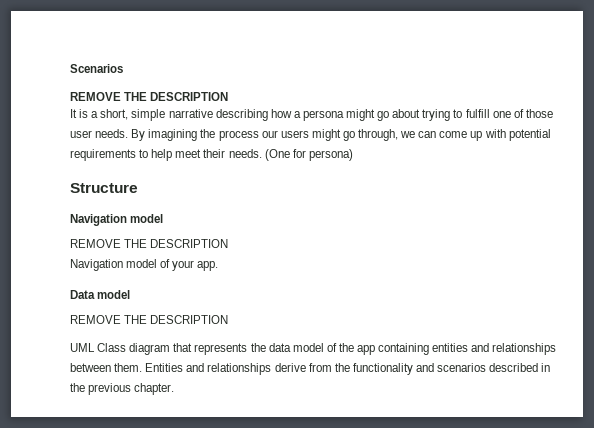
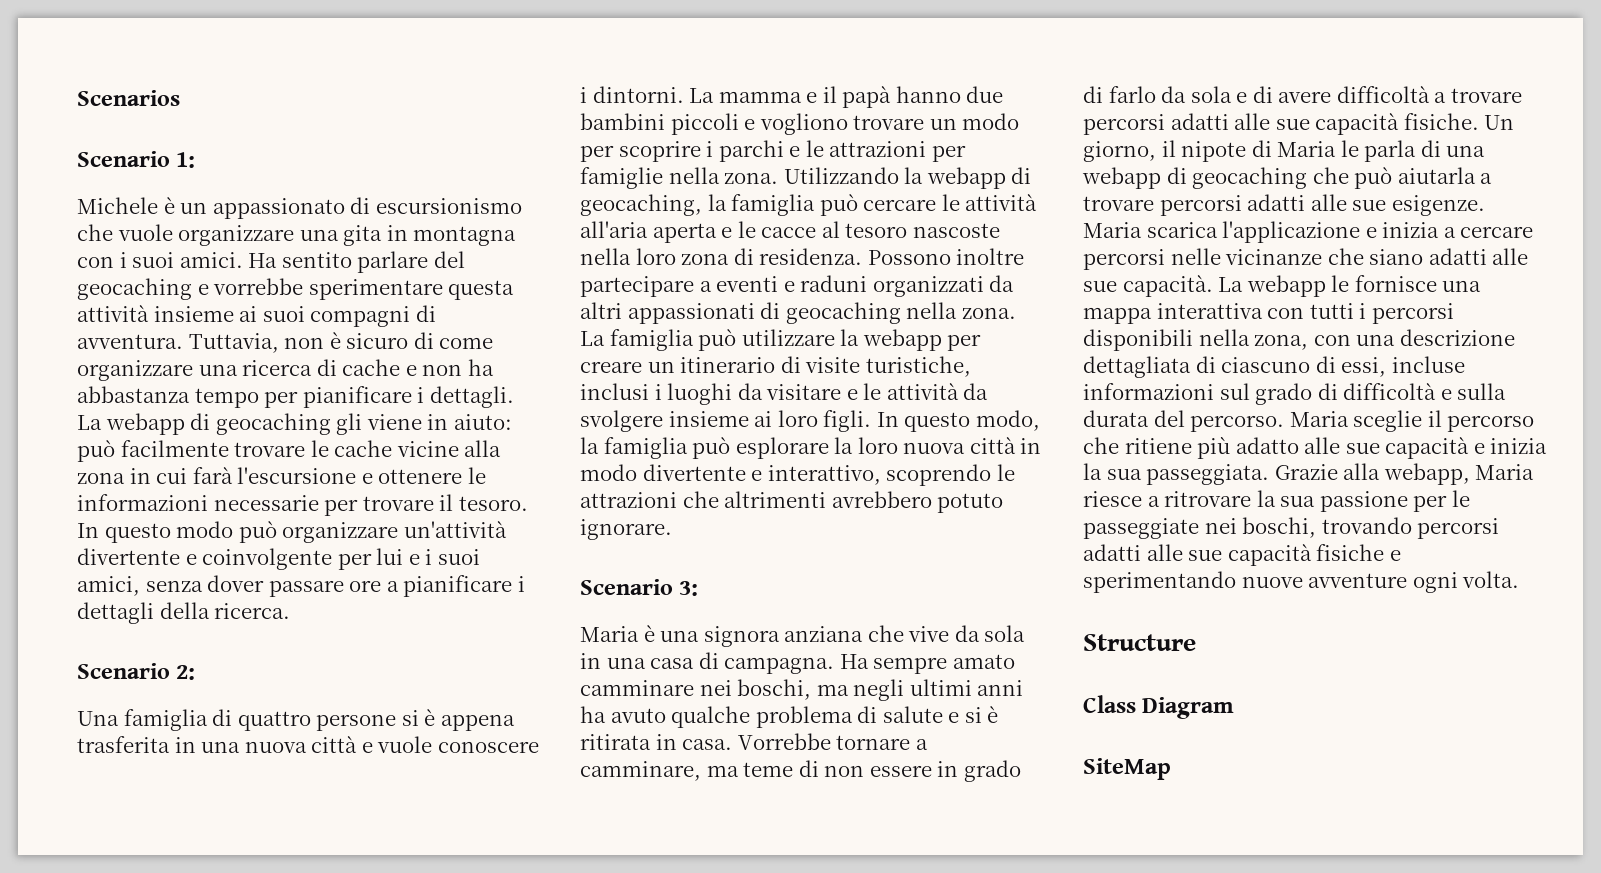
  Scenarios
- REMOVE THE DESCRIPTION
- It is a short, simple narrative describing how a persona might go about trying to fulfill one of those user needs. By imagining the process our users might go through, we can come up with potential requirements to help meet their needs. (One for persona)
+ Scenario 1:
+ Michele è un appassionato di escursionismo che vuole organizzare una gita in montagna con i suoi amici. Ha sentito parlare del geocaching e vorrebbe sperimentare questa attività insieme ai suoi compagni di avventura. Tuttavia, non è sicuro di come organizzare una ricerca di cache e non ha abbastanza tempo per pianificare i dettagli. La webapp di geocaching gli viene in aiuto: può facilmente trovare le cache vicine alla zona in cui farà l'escursione e ottenere le informazioni necessarie per trovare il tesoro. In questo modo può organizzare un'attività divertente e coinvolgente per lui e i suoi amici, senza dover passare ore a pianificare i dettagli della ricerca.
+ Scenario 2:
+ Una famiglia di quattro persone si è appena trasferita in una nuova città e vuole conoscere i dintorni. La mamma e il papà hanno due bambini piccoli e vogliono trovare un modo per scoprire i parchi e le attrazioni per famiglie nella zona. Utilizzando la webapp di geocaching, la famiglia può cercare le attività all'aria aperta e le cacce al tesoro nascoste nella loro zona di residenza. Possono inoltre partecipare a eventi e raduni organizzati da altri appassionati di geocaching nella zona. La famiglia può utilizzare la webapp per creare un itinerario di visite turistiche, inclusi i luoghi da visitare e le attività da svolgere insieme ai loro figli. In questo modo, la famiglia può esplorare la loro nuova città in modo divertente e interattivo, scoprendo le attrazioni che altrimenti avrebbero potuto ignorare.
+ Scenario 3:
+ Maria è una signora anziana che vive da sola in una casa di campagna. Ha sempre amato camminare nei boschi, ma negli ultimi anni ha avuto qualche problema di salute e si è ritirata in casa. Vorrebbe tornare a camminare, ma teme di non essere in grado di farlo da sola e di avere difficoltà a trovare percorsi adatti alle sue capacità fisiche. Un giorno, il nipote di Maria le parla di una webapp di geocaching che può aiutarla a trovare percorsi adatti alle sue esigenze. Maria scarica l'applicazione e inizia a cercare percorsi nelle vicinanze che siano adatti alle sue capacità. La webapp le fornisce una mappa interattiva con tutti i percorsi disponibili nella zona, con una descrizione dettagliata di ciascuno di essi, incluse informazioni sul grado di difficoltà e sulla durata del percorso. Maria sceglie il percorso che ritiene più adatto alle sue capacità e inizia la sua passeggiata. Grazie alla webapp, Maria riesce a ritrovare la sua passione per le passeggiate nei boschi, trovando percorsi adatti alle sue capacità fisiche e sperimentando nuove avventure ogni volta.
  Structure
- Navigation model
- REMOVE THE DESCRIPTION
- Navigation model of your app.
- Data model
- REMOVE THE DESCRIPTION
- UML Class diagram that represents the data model of the app containing entities and relationships between them. Entities and relationships derive from the functionality and scenarios described in the previous chapter.
+ Class Diagram
+ SiteMap

